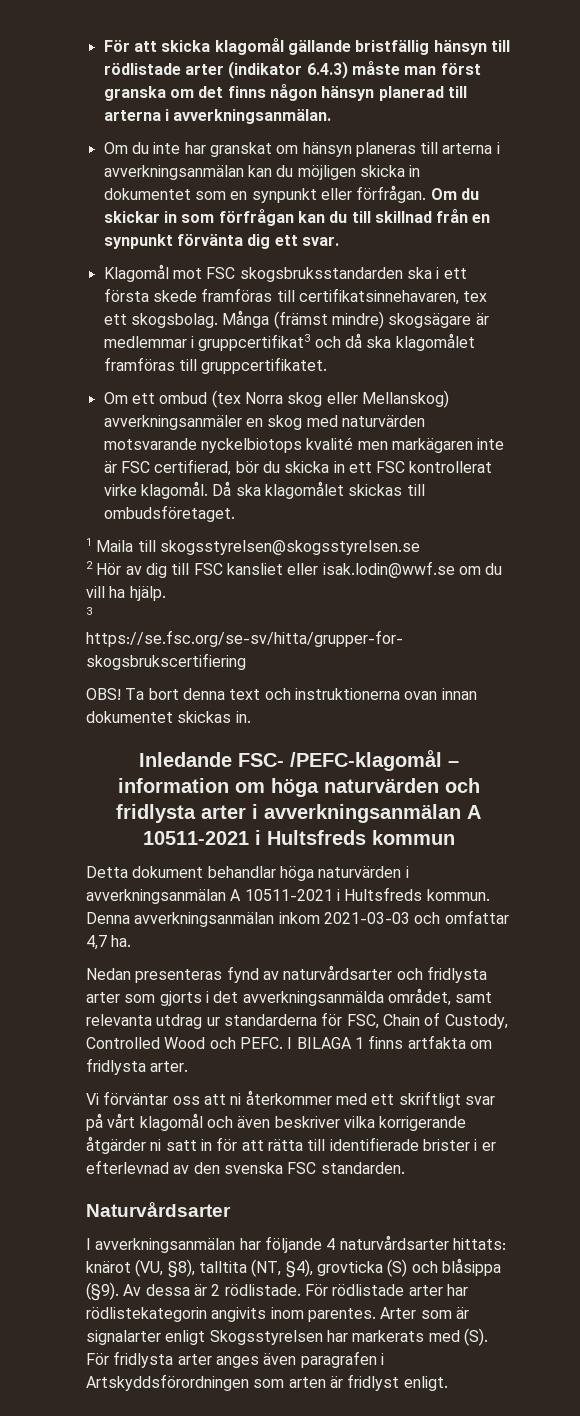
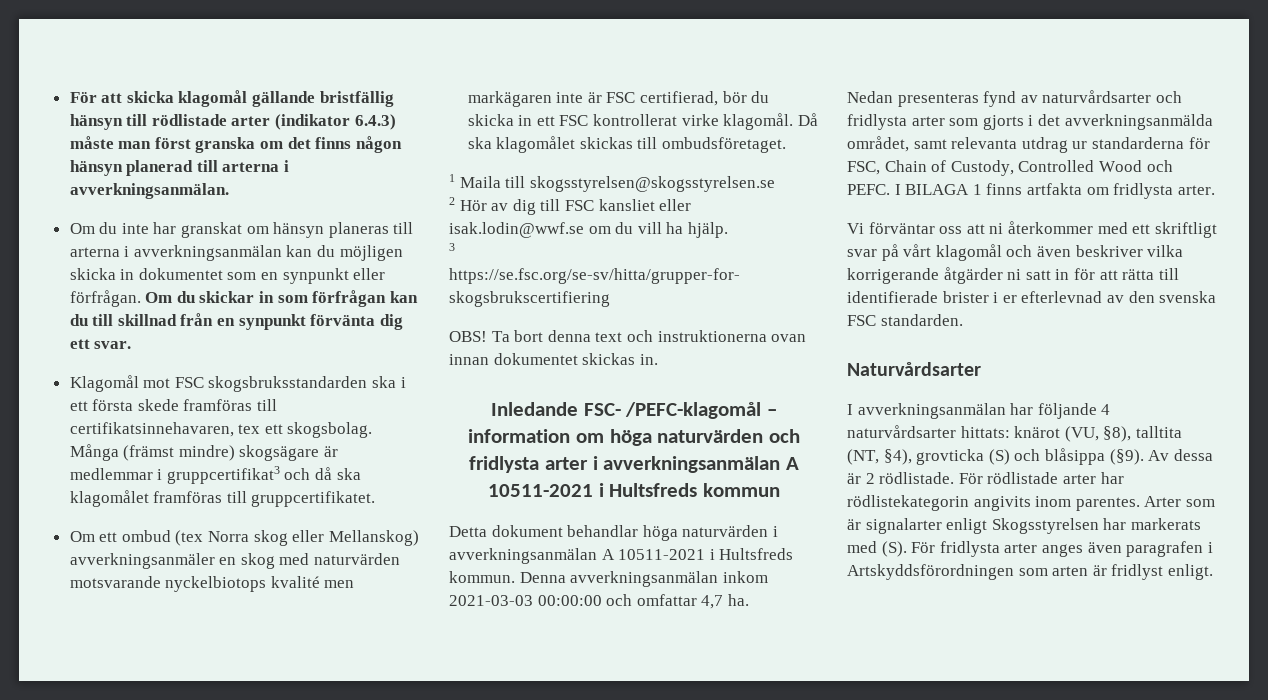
- Denna avverkningsanmälan inkom 2021-03-03 och omfattar 4,7 ha.
+ Denna avverkningsanmälan inkom 2021-03-03 00:00:00 och omfattar 4,7 ha.

